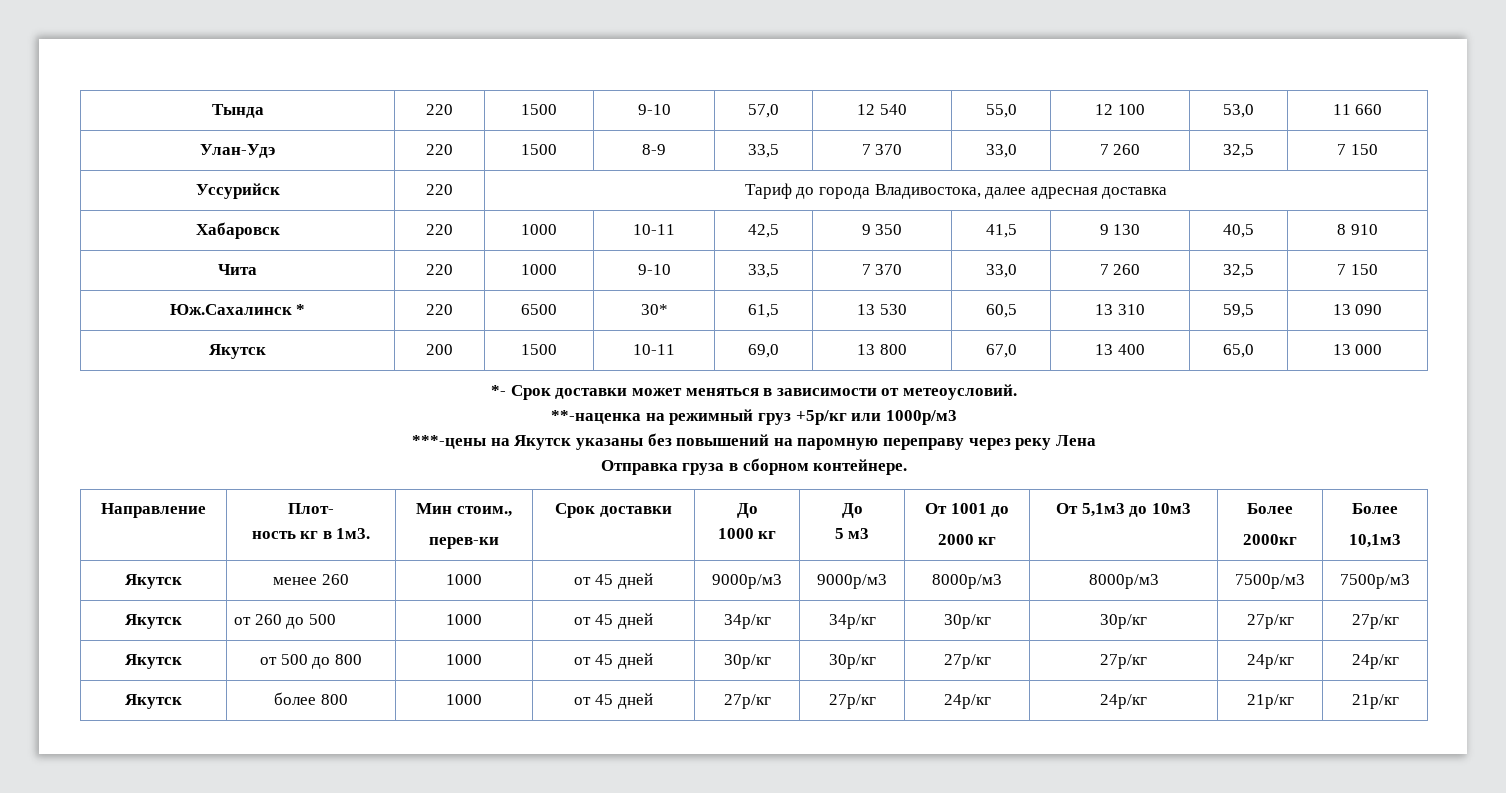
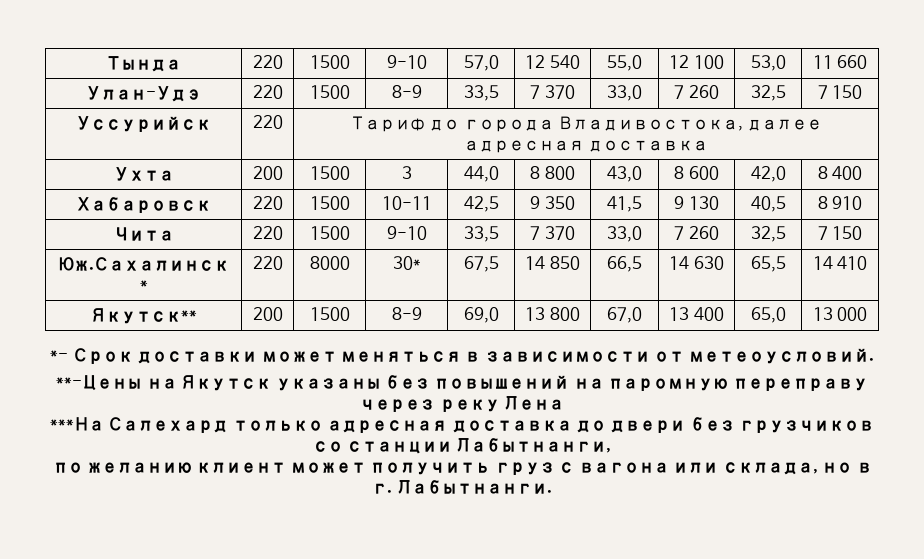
+ Ухта | 200 | 1500 | 3 | 44,0 | 8 800 | 43,0 | 8 600 | 42,0 | 8 400
- Хабаровск | 220 | 1000 | 10-11 | 42,5 | 9 350 | 41,5 | 9 130 | 40,5 | 8 910
+ Хабаровск | 220 | 1500 | 10-11 | 42,5 | 9 350 | 41,5 | 9 130 | 40,5 | 8 910
- Чита | 220 | 1000 | 9-10 | 33,5 | 7 370 | 33,0 | 7 260 | 32,5 | 7 150
+ Чита | 220 | 1500 | 9-10 | 33,5 | 7 370 | 33,0 | 7 260 | 32,5 | 7 150
- Юж.Сахалинск * | 220 | 6500 | 30* | 61,5 | 13 530 | 60,5 | 13 310 | 59,5 | 13 090
- Якутск | 200 | 1500 | 10-11 | 69,0 | 13 800 | 67,0 | 13 400 | 65,0 | 13 000
+ Юж.Сахалинск * | 220 | 8000 | 30* | 67,5 | 14 850 | 66,5 | 14 630 | 65,5 | 14 410
+ Якутск** | 200 | 1500 | 8-9 | 69,0 | 13 800 | 67,0 | 13 400 | 65,0 | 13 000
- **-наценка на режимный груз +5р/кг или 1000р/м3
- ***-цены на Якутск указаны без повышений на паромную переправу через реку Лена
+ **-Цены на Якутск указаны без повышений на паромную переправу через реку Лена
- Отправка груза в сборном контейнере.
- Направление | Плот-
- ность кг в 1м3. | Мин стоим.,
- перев-ки | Срок доставки | До
- 1000 кг | До
- 5 м3 | От 1001 до
- 2000 кг | От 5,1м3 до 10м3 | Более
- 2000кг | Более
- 10,1м3
- Якутск | менее 260 | 1000 | от 45 дней | 9000р/м3 | 9000р/м3 | 8000р/м3 | 8000р/м3 | 7500р/м3 | 7500р/м3
- Якутск | от 260 до 500 | 1000 | от 45 дней | 34р/кг | 34р/кг | 30р/кг | 30р/кг | 27р/кг | 27р/кг
- Якутск | от 500 до 800 | 1000 | от 45 дней | 30р/кг | 30р/кг | 27р/кг | 27р/кг | 24р/кг | 24р/кг
- Якутск | более 800 | 1000 | от 45 дней | 27р/кг | 27р/кг | 24р/кг | 24р/кг | 21р/кг | 21р/кг
+ ***На Салехард только адресная доставка до двери без грузчиков со станции Лабытнанги,
+ по желанию клиент может получить груз с вагона или склада, но в г. Лабытнанги.

